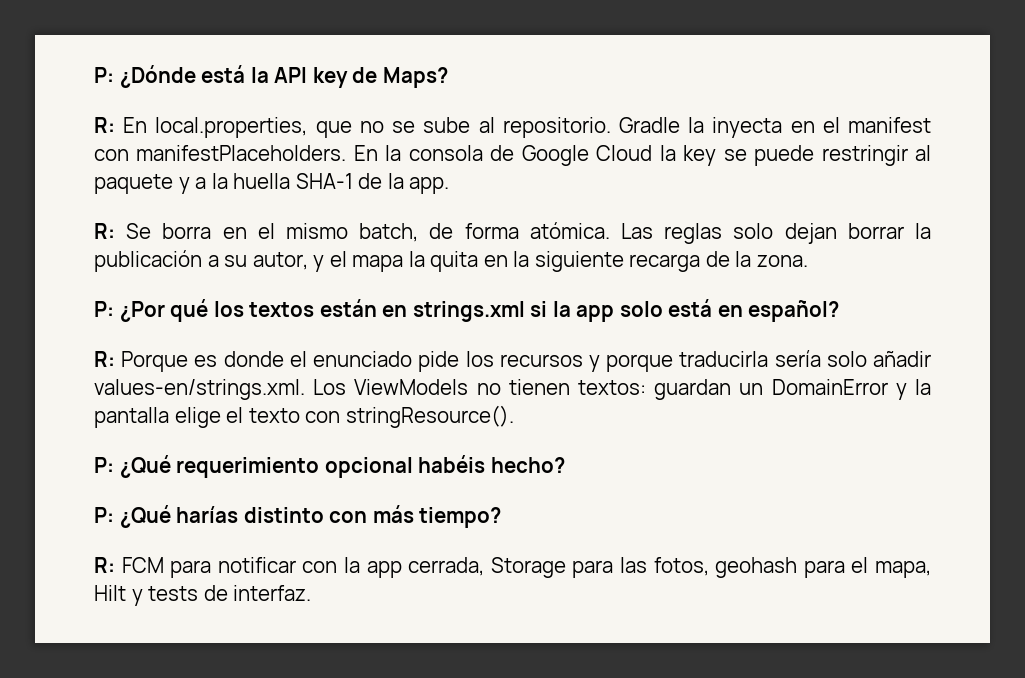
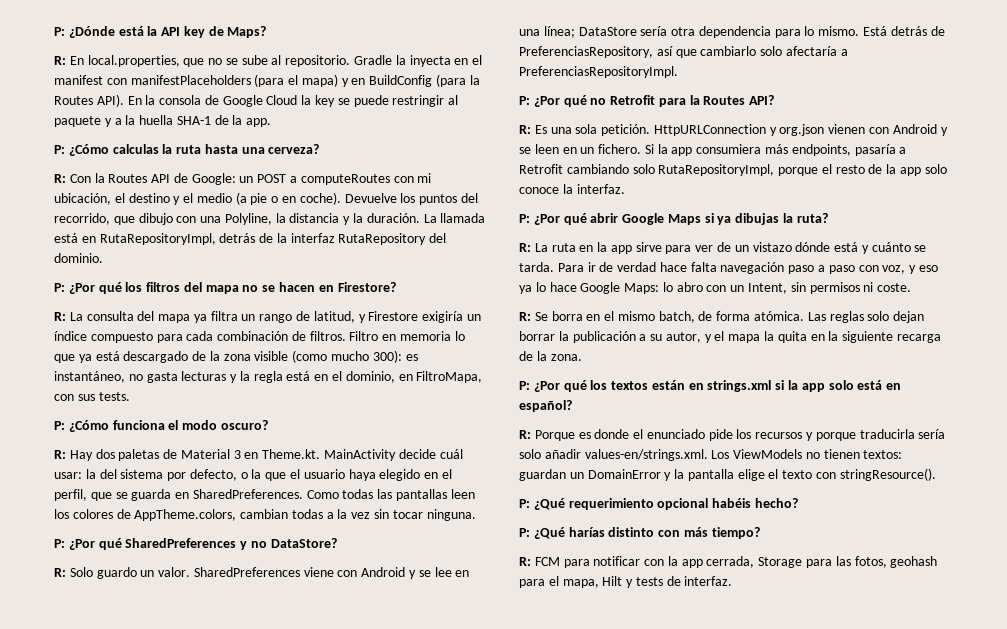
- Gradle la inyecta en el manifest con manifestPlaceholders.
+ Gradle la inyecta en el manifest con manifestPlaceholders (para el mapa) y en BuildConfig (para la Routes API).
+ P: ¿Cómo calculas la ruta hasta una cerveza?
+ R: Con la Routes API de Google: un POST a computeRoutes con mi ubicación, el destino y el medio (a pie o en coche). Devuelve los puntos del recorrido, que dibujo con una Polyline, la distancia y la duración. La llamada está en RutaRepositoryImpl, detrás de la interfaz RutaRepository del dominio.
+ P: ¿Por qué los filtros del mapa no se hacen en Firestore?
+ R: La consulta del mapa ya filtra un rango de latitud, y Firestore exigiría un índice compuesto para cada combinación de filtros. Filtro en memoria lo que ya está descargado de la zona visible (como mucho 300): es instantáneo, no gasta lecturas y la regla está en el dominio, en FiltroMapa, con sus tests.
+ P: ¿Cómo funciona el modo oscuro?
+ R: Hay dos paletas de Material 3 en Theme.kt. MainActivity decide cuál usar: la del sistema por defecto, o la que el usuario haya elegido en el perfil, que se guarda en SharedPreferences. Como todas las pantallas leen los colores de AppTheme.colors, cambian todas a la vez sin tocar ninguna.
+ P: ¿Por qué SharedPreferences y no DataStore?
+ R: Solo guardo un valor. SharedPreferences viene con Android y se lee en una línea; DataStore sería otra dependencia para lo mismo. Está detrás de PreferenciasRepository, así que cambiarlo solo afectaría a PreferenciasRepositoryImpl.
+ P: ¿Por qué no Retrofit para la Routes API?
+ R: Es una sola petición. HttpURLConnection y org.json vienen con Android y se leen en un fichero. Si la app consumiera más endpoints, pasaría a Retrofit cambiando solo RutaRepositoryImpl, porque el resto de la app solo conoce la interfaz.
+ P: ¿Por qué abrir Google Maps si ya dibujas la ruta?
+ R: La ruta en la app sirve para ver de un vistazo dónde está y cuánto se tarda. Para ir de verdad hace falta navegación paso a paso con voz, y eso ya lo hace Google Maps: lo abro con un Intent, sin permisos ni coste.

